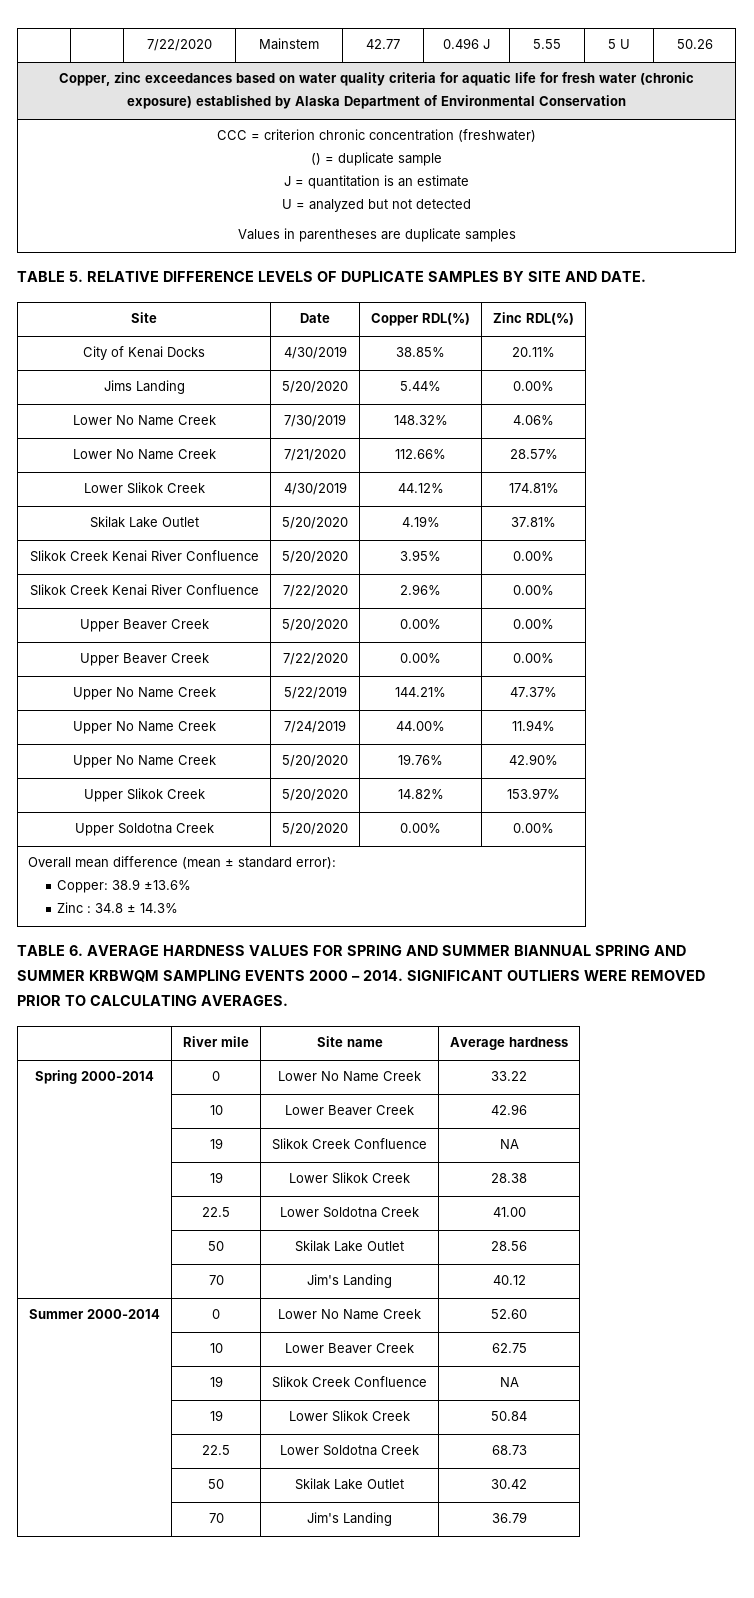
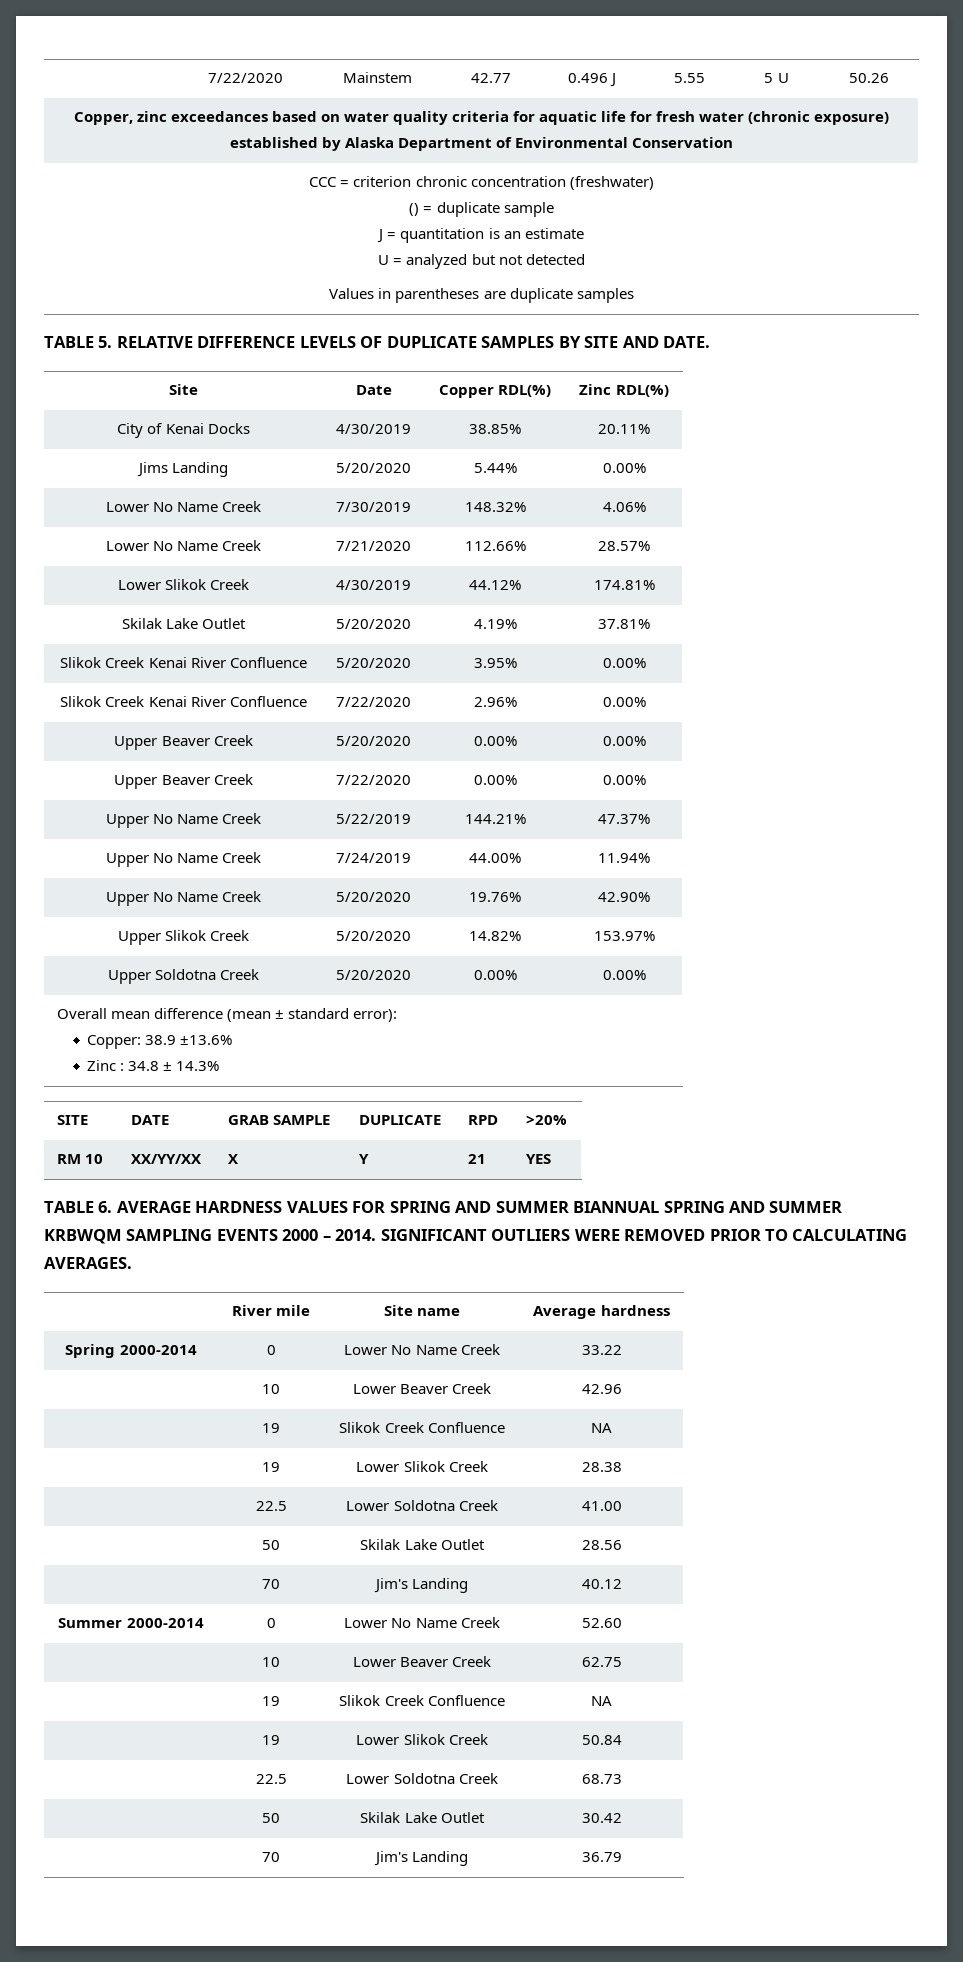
+ SITE | DATE | GRAB SAMPLE | DUPLICATE | RPD | >20%
+ RM 10 | XX/YY/XX | X | Y | 21 | YES

